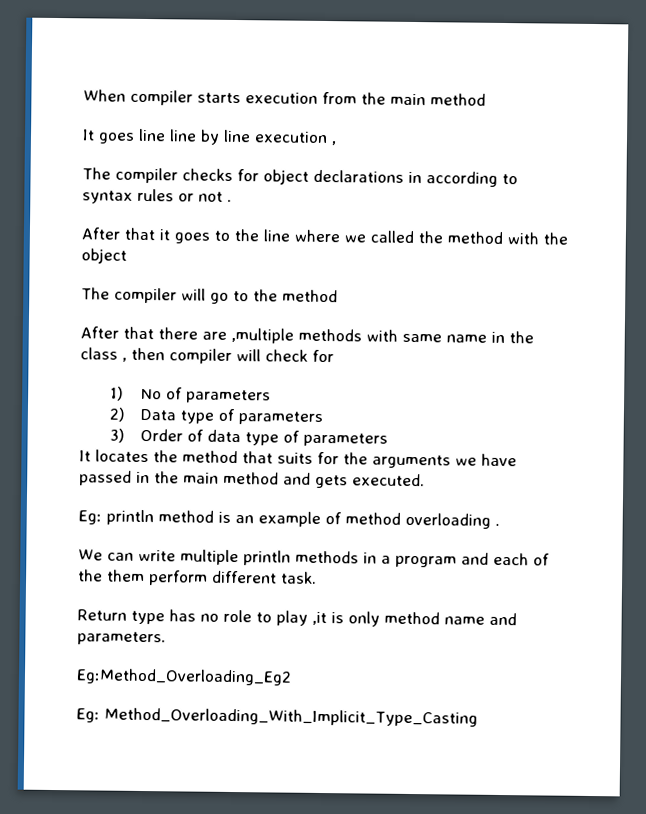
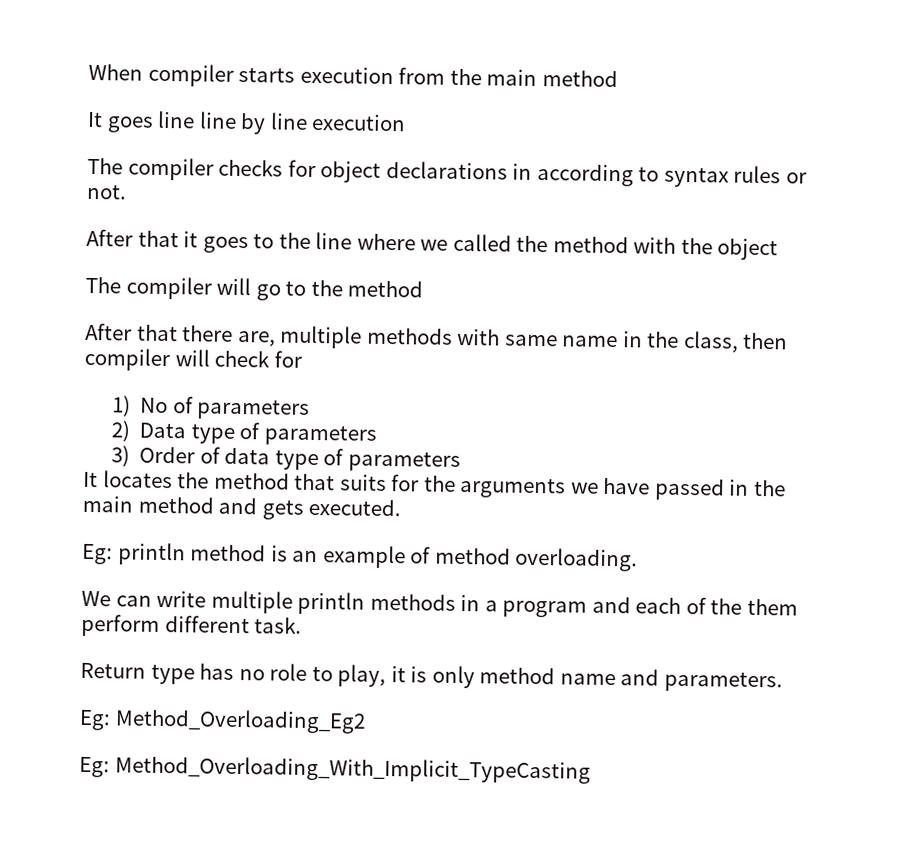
- It goes line line by line execution ,
+ It goes line line by line execution
- The compiler checks for object declarations in according to syntax rules or not .
+ The compiler checks for object declarations in according to syntax rules or not.
- After that there are ,multiple methods with same name in the class , then compiler will check for
+ After that there are, multiple methods with same name in the class, then compiler will check for
- Eg: println method is an example of method overloading .
+ Eg: println method is an example of method overloading.
- Return type has no role to play ,it is only method name and parameters.
+ Return type has no role to play, it is only method name and parameters.
- Eg:Method_Overloading_Eg2
- Eg: Method_Overloading_With_Implicit_Type_Casting
+ Eg: Method_Overloading_Eg2
+ Eg: Method_Overloading_With_Implicit_TypeCasting

